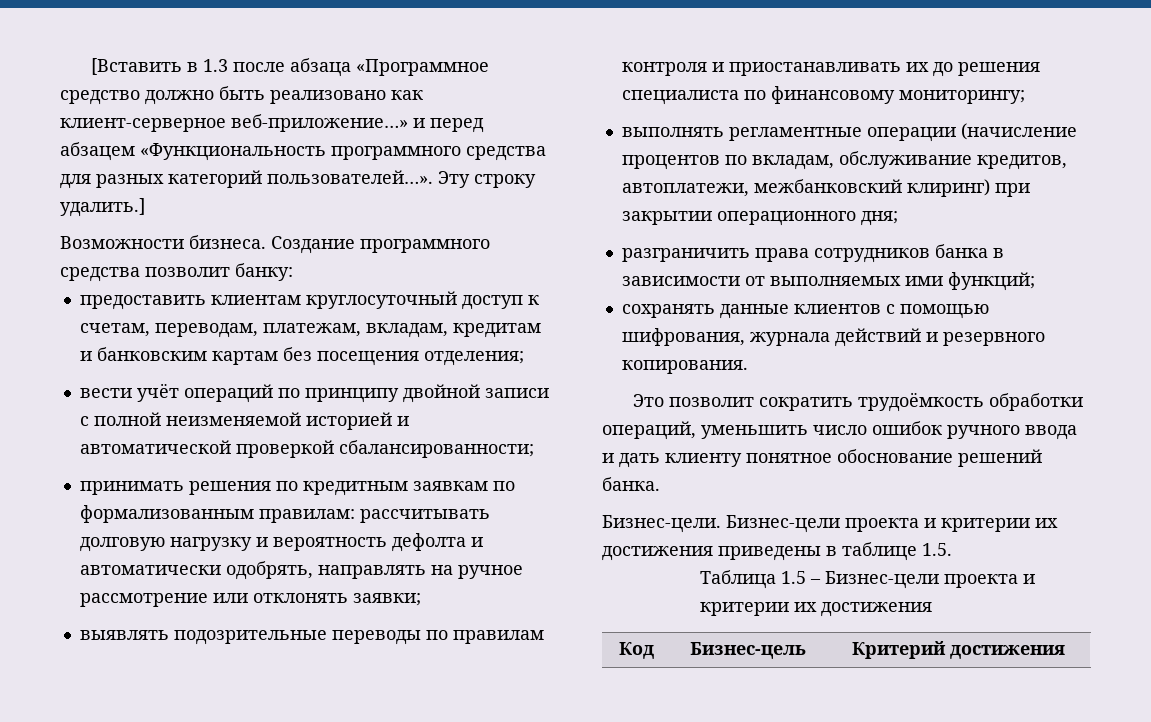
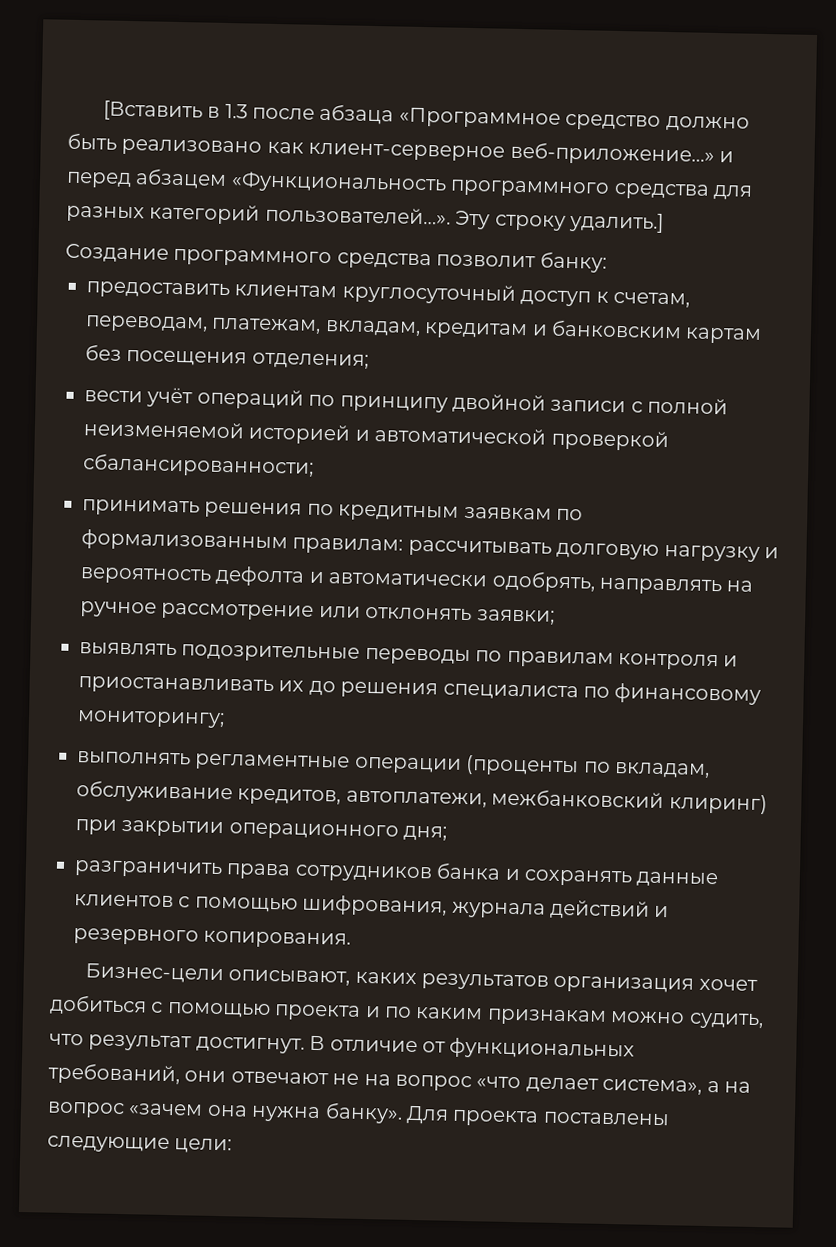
- Возможности бизнеса.
- выполнять регламентные операции (начисление процентов по вкладам, обслуживание кредитов, автоплатежи, межбанковский клиринг) при закрытии операционного дня;
+ выполнять регламентные операции (проценты по вкладам, обслуживание кредитов, автоплатежи, межбанковский клиринг) при закрытии операционного дня;
- разграничить права сотрудников банка в зависимости от выполняемых ими функций;
- сохранять данные клиентов с помощью шифрования, журнала действий и резервного копирования.
+ разграничить права сотрудников банка и сохранять данные клиентов с помощью шифрования, журнала действий и резервного копирования.
- Это позволит сократить трудоёмкость обработки операций, уменьшить число ошибок ручного ввода и дать клиенту понятное обоснование решений банка.
- Бизнес-цели. Бизнес-цели проекта и критерии их достижения приведены в таблице 1.5.
- Таблица 1.5 – Бизнес-цели проекта и критерии их достижения
- Код | Бизнес-цель | Критерий достижения
+ Бизнес-цели описывают, каких результатов организация хочет добиться с помощью проекта и по каким признакам можно судить, что результат достигнут. В отличие от функциональных требований, они отвечают не на вопрос «что делает система», а на вопрос «зачем она нужна банку». Для проекта поставлены следующие цели:

